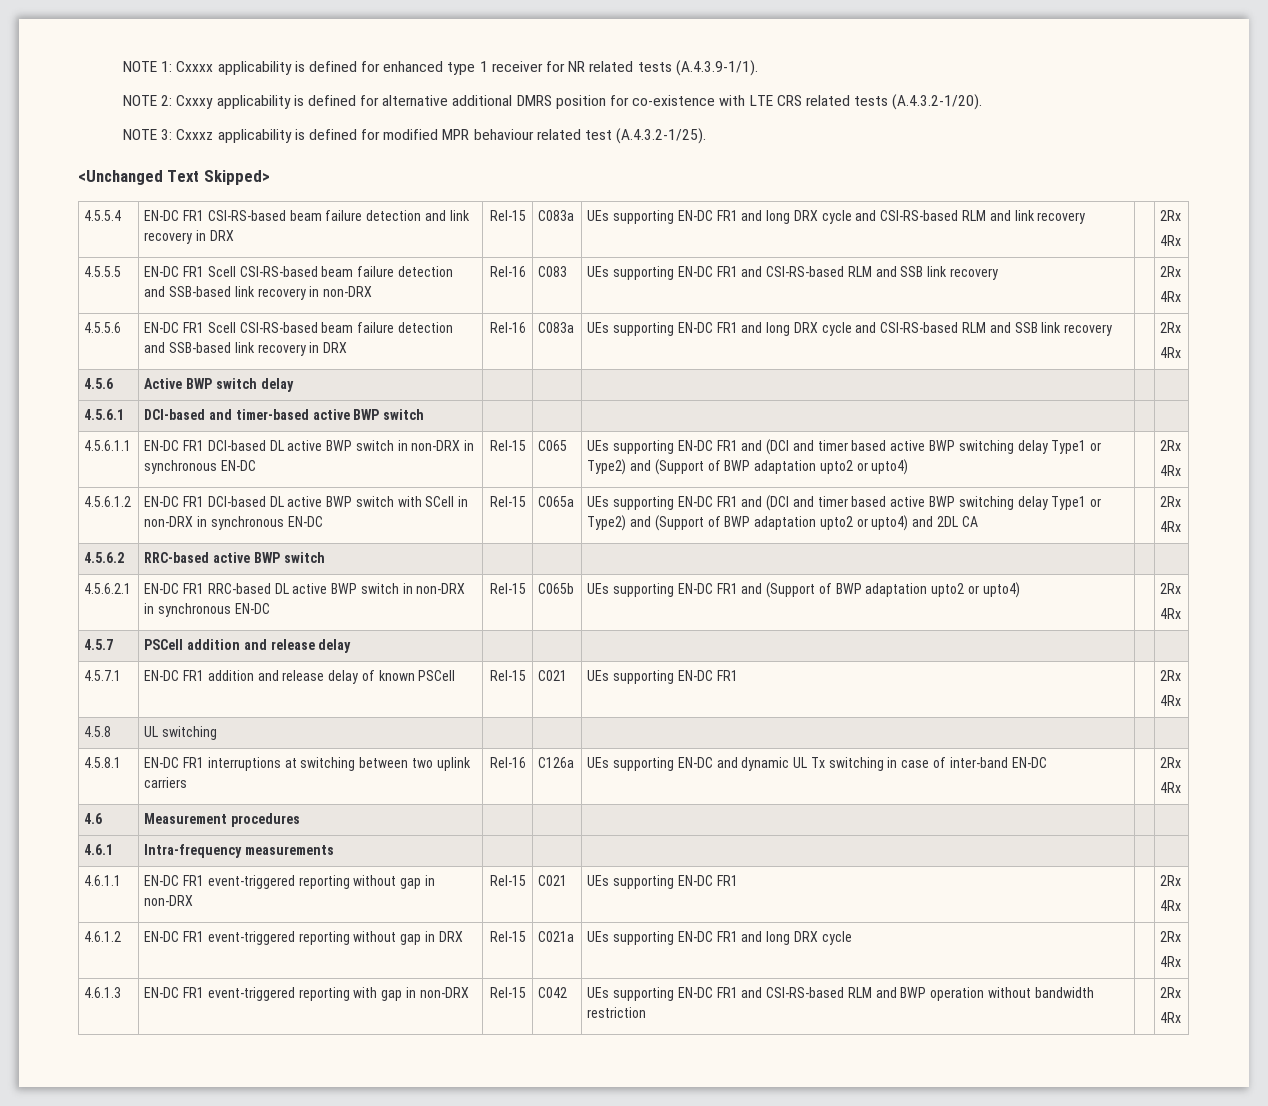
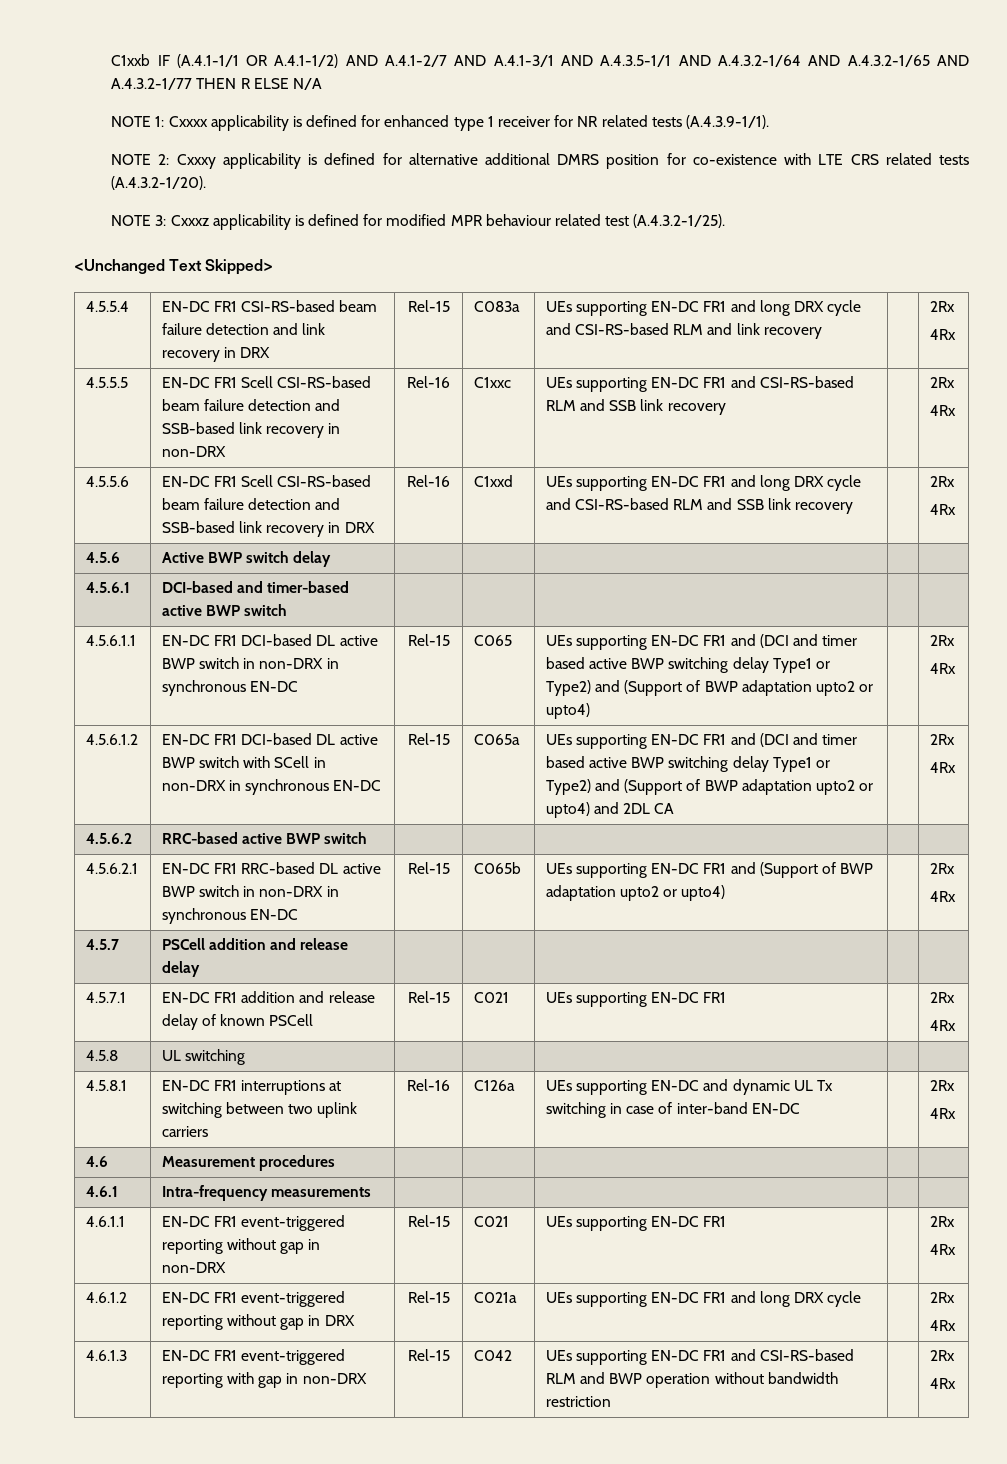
+ C1xxb IF (A.4.1-1/1 OR A.4.1-1/2) AND A.4.1-2/7 AND A.4.1-3/1 AND A.4.3.5-1/1 AND A.4.3.2-1/64 AND A.4.3.2-1/65 AND A.4.3.2-1/77 THEN R ELSE N/A
- 4.5.5.5 | EN-DC FR1 Scell CSI-RS-based beam failure detection and SSB-based link recovery in non-DRX | Rel-16 | C083 | UEs supporting EN-DC FR1 and CSI-RS-based RLM and SSB link recovery | | 2Rx
+ 4.5.5.5 | EN-DC FR1 Scell CSI-RS-based beam failure detection and SSB-based link recovery in non-DRX | Rel-16 | C1xxc | UEs supporting EN-DC FR1 and CSI-RS-based RLM and SSB link recovery | | 2Rx
- 4.5.5.6 | EN-DC FR1 Scell CSI-RS-based beam failure detection and SSB-based link recovery in DRX | Rel-16 | C083a | UEs supporting EN-DC FR1 and long DRX cycle and CSI-RS-based RLM and SSB link recovery | | 2Rx
+ 4.5.5.6 | EN-DC FR1 Scell CSI-RS-based beam failure detection and SSB-based link recovery in DRX | Rel-16 | C1xxd | UEs supporting EN-DC FR1 and long DRX cycle and CSI-RS-based RLM and SSB link recovery | | 2Rx

